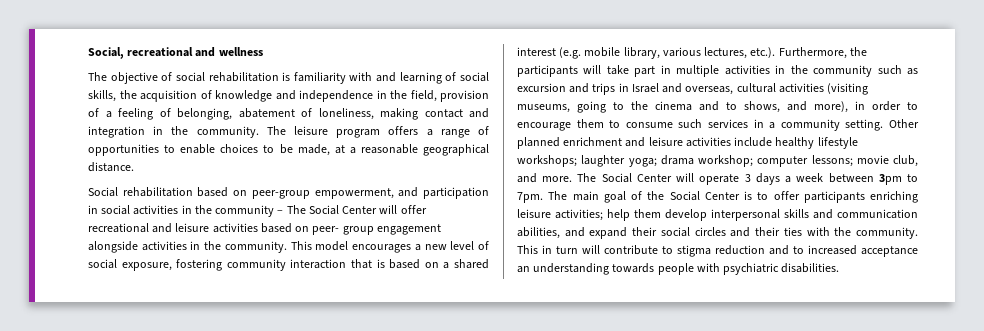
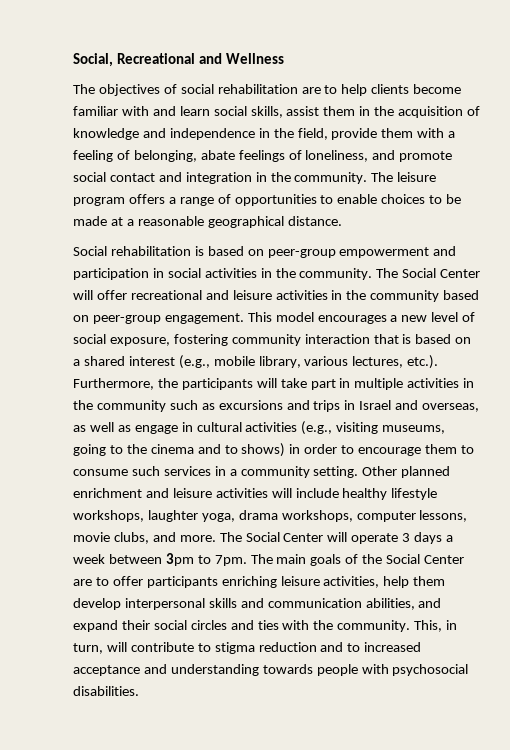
- Social, recreational and wellness
- The objective of social rehabilitation is familiarity with and learning of social skills, the acquisition of knowledge and independence in the field, provision of a feeling of belonging, abatement of loneliness, making contact and integration in the community.
+ Social, Recreational and Wellness
+ The objectives of social rehabilitation are to help clients become familiar with and learn social skills, assist them in the acquisition of knowledge and independence in the field, provide them with a feeling of belonging, abate feelings of loneliness, and promote social contact and integration in the community.
- The leisure program offers a range of opportunities to enable choices to be made, at a reasonable geographical distance.
+ The leisure program offers a range of opportunities to enable choices to be made at a reasonable geographical distance.
- Social rehabilitation based on peer-group empowerment, and participation in social activities in the community – The Social Center will offer recreational and leisure activities based on peer- group engagement alongside activities in the community.
+ Social rehabilitation is based on peer-group empowerment and participation in social activities in the community. The Social Center will offer recreational and leisure activities in the community based on peer-group engagement.
- This model encourages a new level of social exposure, fostering community interaction that is based on a shared interest (e.g. mobile library, various lectures, etc.). Furthermore, the participants will take part in multiple activities in the community such as excursion and trips in Israel and overseas, cultural activities (visiting museums, going to the cinema and to shows, and more), in order to encourage them to consume such services in a community setting.
+ This model encourages a new level of social exposure, fostering community interaction that is based on a shared interest (e.g., mobile library, various lectures, etc.). Furthermore, the participants will take part in multiple activities in the community such as excursions and trips in Israel and overseas, as well as engage in cultural activities (e.g., visiting museums, going to the cinema and to shows) in order to encourage them to consume such services in a community setting.
- Other planned enrichment and leisure activities include healthy lifestyle workshops; laughter yoga; drama workshop; computer lessons; movie club, and more.
+ Other planned enrichment and leisure activities will include healthy lifestyle workshops, laughter yoga, drama workshops, computer lessons, movie clubs, and more.
- The main goal of the Social Center is to offer participants enriching leisure activities; help them develop interpersonal skills and communication abilities, and expand their social circles and their ties with the community.
+ The main goals of the Social Center are to offer participants enriching leisure activities, help them develop interpersonal skills and communication abilities, and expand their social circles and ties with the community.
- This in turn will contribute to stigma reduction and to increased acceptance an understanding towards people with psychiatric disabilities.
+ This, in turn, will contribute to stigma reduction and to increased acceptance and understanding towards people with psychosocial disabilities.

